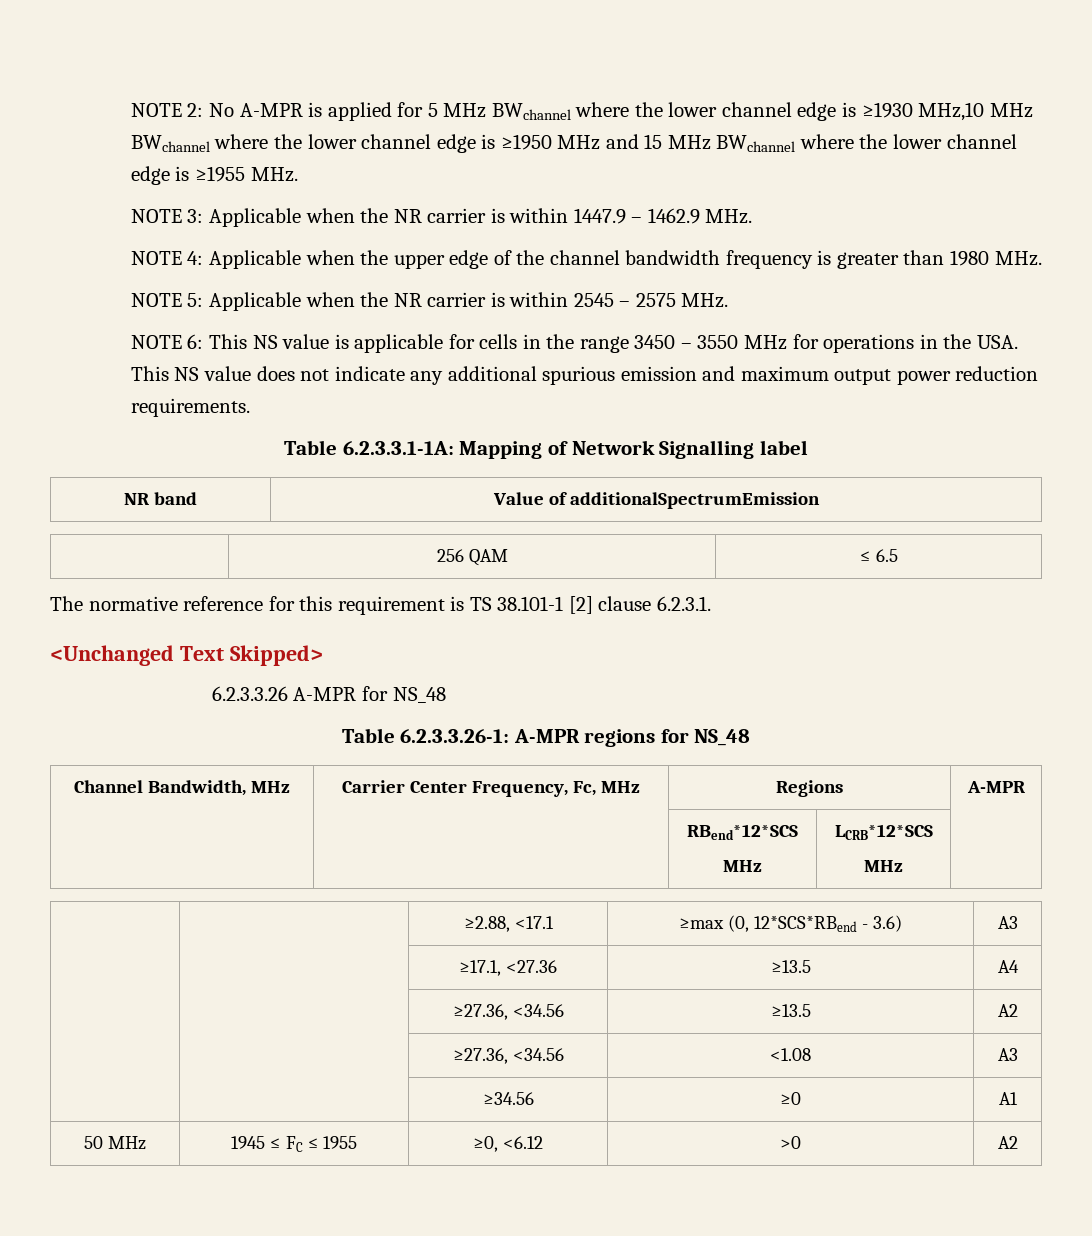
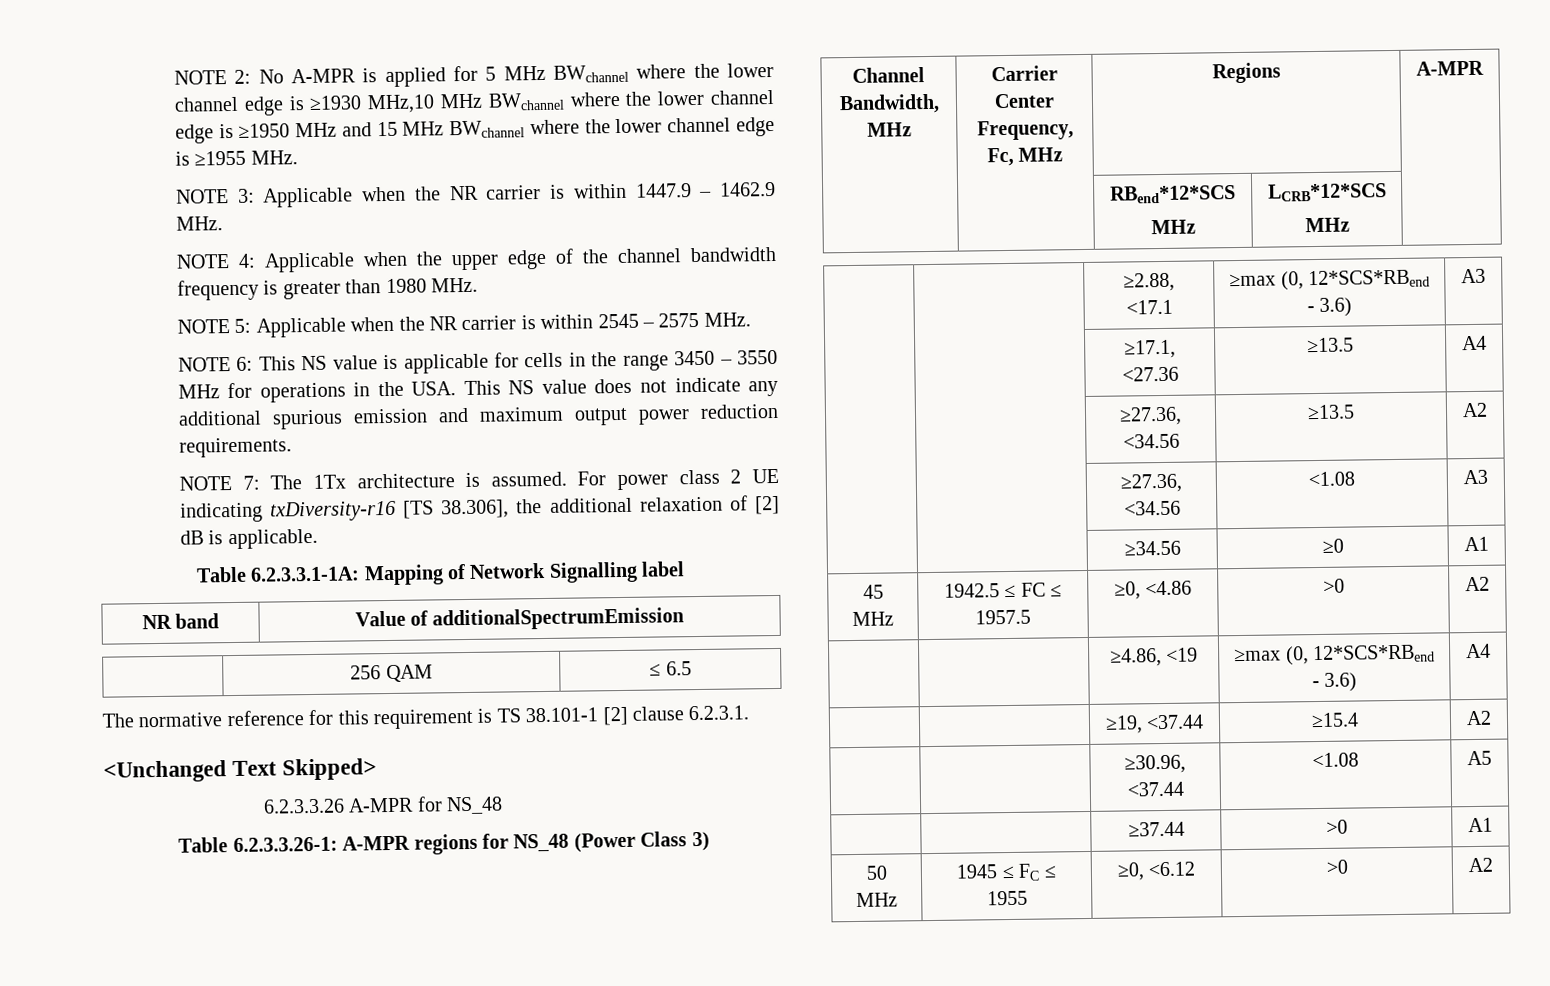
+ NOTE 7: The 1Tx architecture is assumed. For power class 2 UE indicating txDiversity-r16 [TS 38.306], the additional relaxation of [2] dB is applicable.
- Table 6.2.3.3.26-1: A-MPR regions for NS_48
+ Table 6.2.3.3.26-1: A-MPR regions for NS_48 (Power Class 3)
+ 45 MHz | 1942.5 ≤ FC ≤ 1957.5 | ≥0, <4.86 | >0 | A2
+ | | ≥4.86, <19 | ≥max (0, 12*SCS*RBend - 3.6) | A4
+ | | ≥19, <37.44 | ≥15.4 | A2
+ | | ≥30.96, <37.44 | <1.08 | A5
+ | | ≥37.44 | >0 | A1

